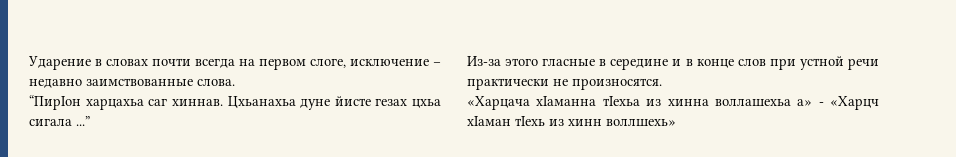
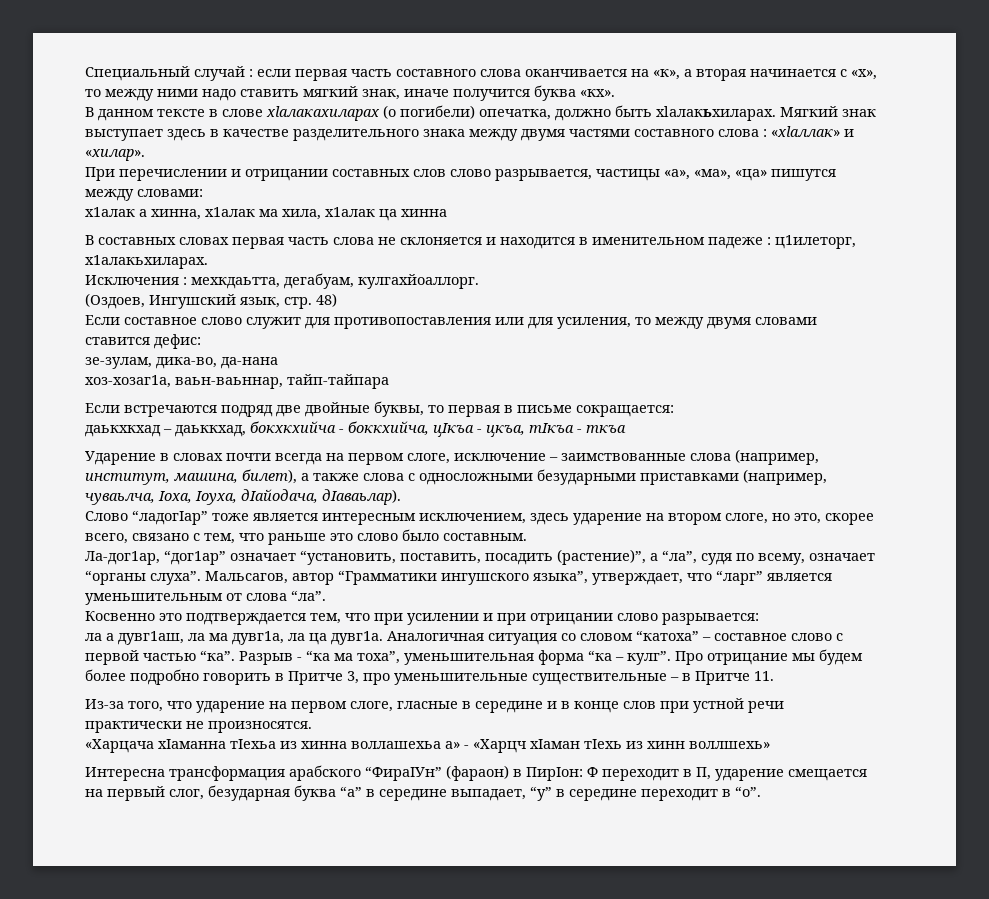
+ Специальный случай : если первая часть составного слова оканчивается на «к», а вторая начинается с «х», то между ними надо ставить мягкий знак, иначе получится буква «кх».
+ В данном тексте в слове хlалакахиларах (о погибели) опечатка, должно быть хlалакьхиларах. Мягкий знак выступает здесь в качестве разделительного знака между двумя частями составного слова : «хlаллак» и «хилар».
+ При перечислении и отрицании составных слов слово разрывается, частицы «а», «ма», «ца» пишутся между словами:
+ х1алак а хинна, х1алак ма хила, х1алак ца хинна
+ В составных словах первая часть слова не склоняется и находится в именительном падеже : ц1илеторг, х1алакьхиларах.
+ Исключения : мехкдаьтта, дегабуам, кулгахйоаллорг.
+ (Оздоев, Ингушский язык, стр. 48)
+ Если составное слово служит для противопоставления или для усиления, то между двумя словами ставится дефис:
+ зе-зулам, дика-во, да-нана
+ хоз-хозаг1а, ваьн-ваьннар, тайп-тайпара
+ Если встречаются подряд две двойные буквы, то первая в письме сокращается:
+ даькхкхад – даьккхад, бокхкхийча - боккхийча, цIкъа - цкъа, тIкъа - ткъа
- Ударение в словах почти всегда на первом слоге, исключение – недавно заимствованные слова.
- “ПирӀон харцахьа саг хиннав. Цхьанахьа дуне йисте гезах цхьа сигала ...”
- Из-за этого гласные в середине и в конце слов при устной речи практически не произносятся.
+ Ударение в словах почти всегда на первом слоге, исключение – заимствованные слова (например, институт, машина, билет), а также слова с односложными безударными приставками (например, чуваьлча, Ӏоха, Ӏоуха, дӀайодача, дӀаваьлар).
+ Слово “ладогӀар” тоже является интересным исключением, здесь ударение на втором слоге, но это, скорее всего, связано с тем, что раньше это слово было составным.
+ Ла-дог1ар, “дог1ар” означает “установить, поставить, посадить (растение)”, а “ла”, судя по всему, означает “органы слуха”. Мальсагов, автор “Грамматики ингушского языка”, утверждает, что “ларг” является уменьшительным от слова “ла”.
+ Косвенно это подтверждается тем, что при усилении и при отрицании слово разрывается:
+ ла а дувг1аш, ла ма дувг1а, ла ца дувг1а. Аналогичная ситуация со словом “катоха” – составное слово с первой частью “ка”. Разрыв - “ка ма тоха”, уменьшительная форма “ка – кулг”. Про отрицание мы будем более подробно говорить в Притче 3, про уменьшительные существительные – в Притче 11.
+ Из-за того, что ударение на первом слоге, гласные в середине и в конце слов при устной речи практически не произносятся.
+ Интересна трансформация арабского “ФираIУн” (фараон) в ПирIон: Ф переходит в П, ударение смещается на первый слог, безударная буква “а” в середине выпадает, “у” в середине переходит в “о”.

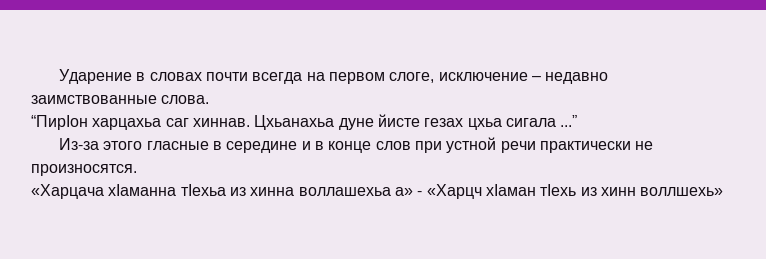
- Специальный случай : если первая часть составного слова оканчивается на «к», а вторая начинается с «х», то между ними надо ставить мягкий знак, иначе получится буква «кх».
- В данном тексте в слове хlалакахиларах (о погибели) опечатка, должно быть хlалакьхиларах. Мягкий знак выступает здесь в качестве разделительного знака между двумя частями составного слова : «хlаллак» и «хилар».
- При перечислении и отрицании составных слов слово разрывается, частицы «а», «ма», «ца» пишутся между словами:
- х1алак а хинна, х1алак ма хила, х1алак ца хинна
- В составных словах первая часть слова не склоняется и находится в именительном падеже : ц1илеторг, х1алакьхиларах.
- Исключения : мехкдаьтта, дегабуам, кулгахйоаллорг.
- (Оздоев, Ингушский язык, стр. 48)
- Если составное слово служит для противопоставления или для усиления, то между двумя словами ставится дефис:
- зе-зулам, дика-во, да-нана
- хоз-хозаг1а, ваьн-ваьннар, тайп-тайпара
- Если встречаются подряд две двойные буквы, то первая в письме сокращается:
- даькхкхад – даьккхад, бокхкхийча - боккхийча, цIкъа - цкъа, тIкъа - ткъа
- Ударение в словах почти всегда на первом слоге, исключение – заимствованные слова (например, институт, машина, билет), а также слова с односложными безударными приставками (например, чуваьлча, Ӏоха, Ӏоуха, дӀайодача, дӀаваьлар).
- Слово “ладогӀар” тоже является интересным исключением, здесь ударение на втором слоге, но это, скорее всего, связано с тем, что раньше это слово было составным.
- Ла-дог1ар, “дог1ар” означает “установить, поставить, посадить (растение)”, а “ла”, судя по всему, означает “органы слуха”. Мальсагов, автор “Грамматики ингушского языка”, утверждает, что “ларг” является уменьшительным от слова “ла”.
- Косвенно это подтверждается тем, что при усилении и при отрицании слово разрывается:
- ла а дувг1аш, ла ма дувг1а, ла ца дувг1а. Аналогичная ситуация со словом “катоха” – составное слово с первой частью “ка”. Разрыв - “ка ма тоха”, уменьшительная форма “ка – кулг”. Про отрицание мы будем более подробно говорить в Притче 3, про уменьшительные существительные – в Притче 11.
- Из-за того, что ударение на первом слоге, гласные в середине и в конце слов при устной речи практически не произносятся.
+ Ударение в словах почти всегда на первом слоге, исключение – недавно заимствованные слова.
+ “ПирӀон харцахьа саг хиннав. Цхьанахьа дуне йисте гезах цхьа сигала ...”
+ Из-за этого гласные в середине и в конце слов при устной речи практически не произносятся.
- Интересна трансформация арабского “ФираIУн” (фараон) в ПирIон: Ф переходит в П, ударение смещается на первый слог, безударная буква “а” в середине выпадает, “у” в середине переходит в “о”.

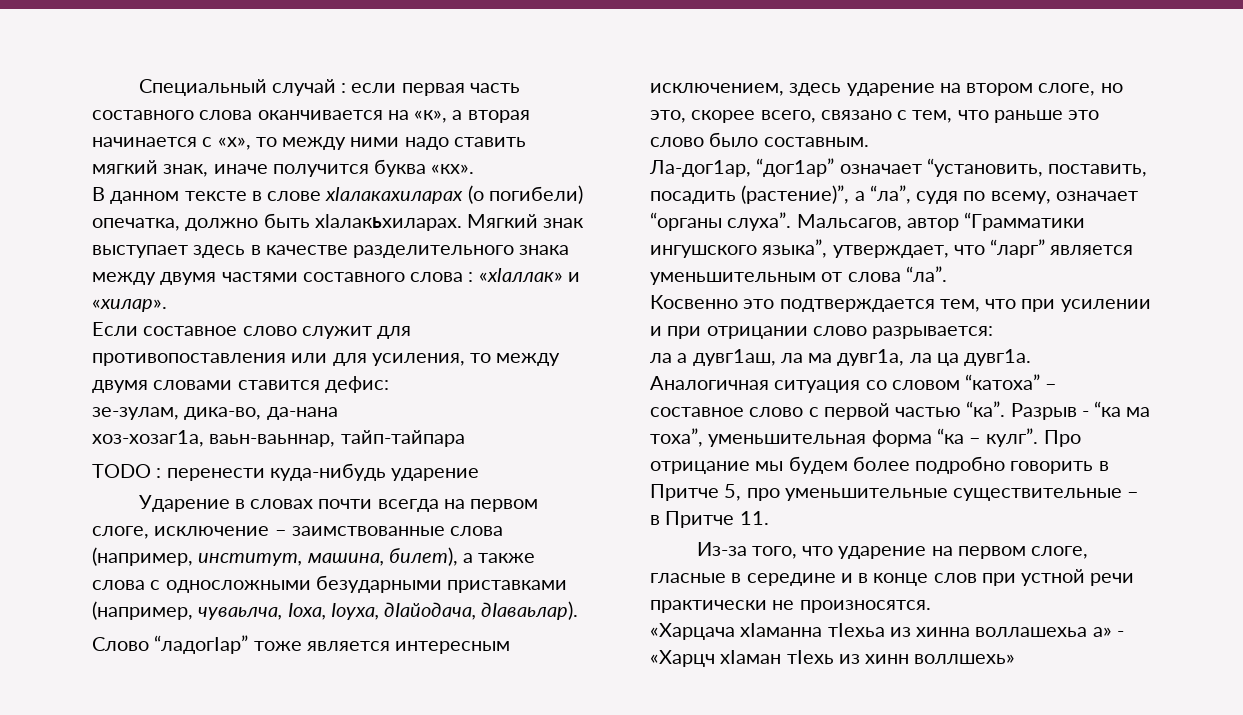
+ Специальный случай : если первая часть составного слова оканчивается на «к», а вторая начинается с «х», то между ними надо ставить мягкий знак, иначе получится буква «кх».
+ В данном тексте в слове хlалакахиларах (о погибели) опечатка, должно быть хlалакьхиларах. Мягкий знак выступает здесь в качестве разделительного знака между двумя частями составного слова : «хlаллак» и «хилар».
+ Если составное слово служит для противопоставления или для усиления, то между двумя словами ставится дефис:
+ зе-зулам, дика-во, да-нана
+ хоз-хозаг1а, ваьн-ваьннар, тайп-тайпара
+ TODO : перенести куда-нибудь ударение
- Ударение в словах почти всегда на первом слоге, исключение – недавно заимствованные слова.
- “ПирӀон харцахьа саг хиннав. Цхьанахьа дуне йисте гезах цхьа сигала ...”
- Из-за этого гласные в середине и в конце слов при устной речи практически не произносятся.
+ Ударение в словах почти всегда на первом слоге, исключение – заимствованные слова (например, институт, машина, билет), а также слова с односложными безударными приставками (например, чуваьлча, Ӏоха, Ӏоуха, дӀайодача, дӀаваьлар).
+ Слово “ладогӀар” тоже является интересным исключением, здесь ударение на втором слоге, но это, скорее всего, связано с тем, что раньше это слово было составным.
+ Ла-дог1ар, “дог1ар” означает “установить, поставить, посадить (растение)”, а “ла”, судя по всему, означает “органы слуха”. Мальсагов, автор “Грамматики ингушского языка”, утверждает, что “ларг” является уменьшительным от слова “ла”.
+ Косвенно это подтверждается тем, что при усилении и при отрицании слово разрывается:
+ ла а дувг1аш, ла ма дувг1а, ла ца дувг1а. Аналогичная ситуация со словом “катоха” – составное слово с первой частью “ка”. Разрыв - “ка ма тоха”, уменьшительная форма “ка – кулг”. Про отрицание мы будем более подробно говорить в Притче 5, про уменьшительные существительные – в Притче 11.
+ Из-за того, что ударение на первом слоге, гласные в середине и в конце слов при устной речи практически не произносятся.

